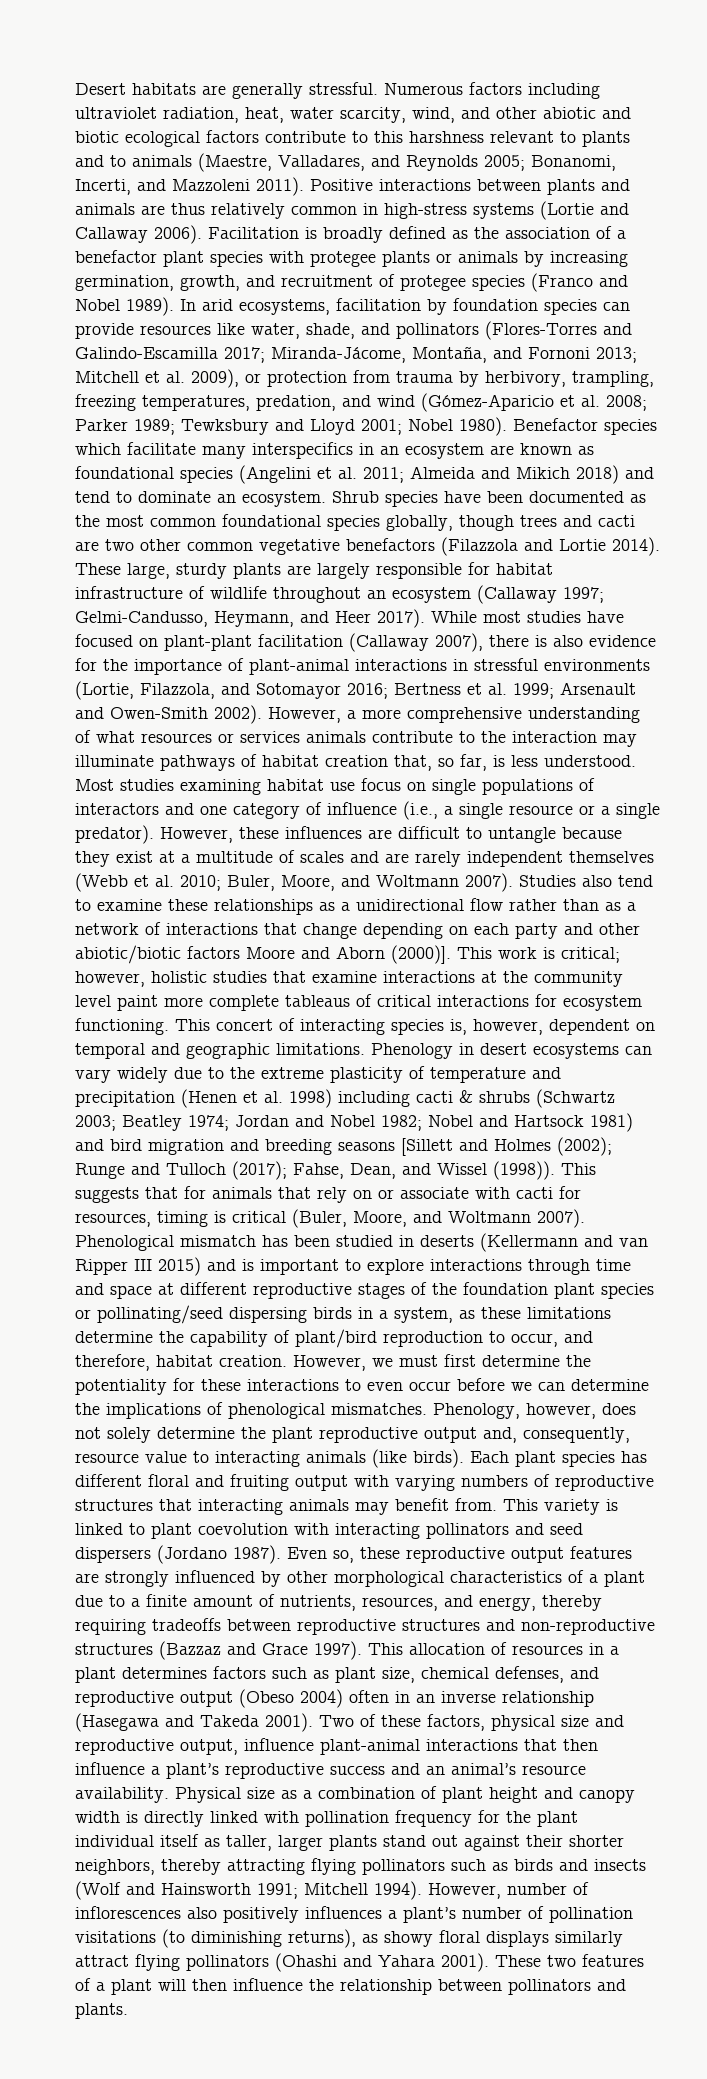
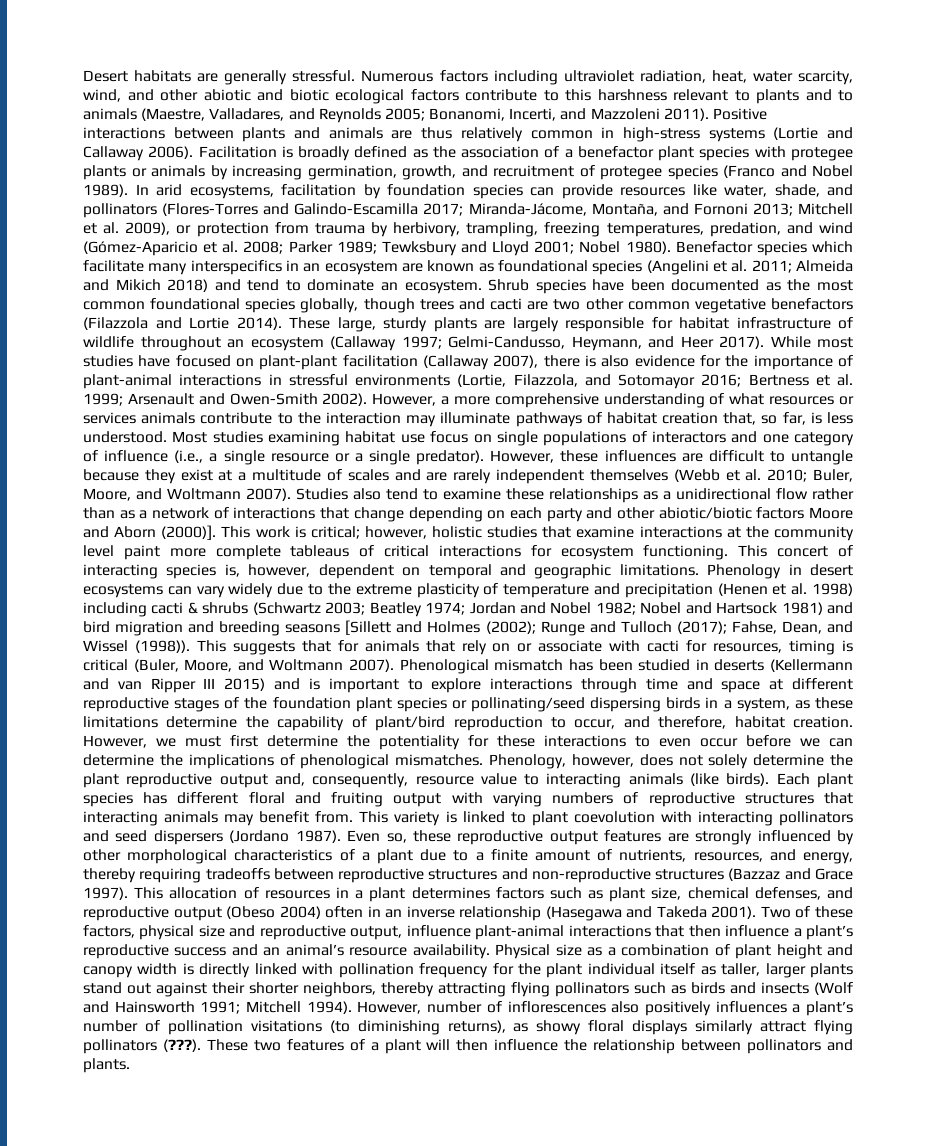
- However, number of inflorescences also positively influences a plant’s number of pollination visitations (to diminishing returns), as showy floral displays similarly attract flying pollinators (Ohashi and Yahara 2001).
+ However, number of inflorescences also positively influences a plant’s number of pollination visitations (to diminishing returns), as showy floral displays similarly attract flying pollinators (???).

